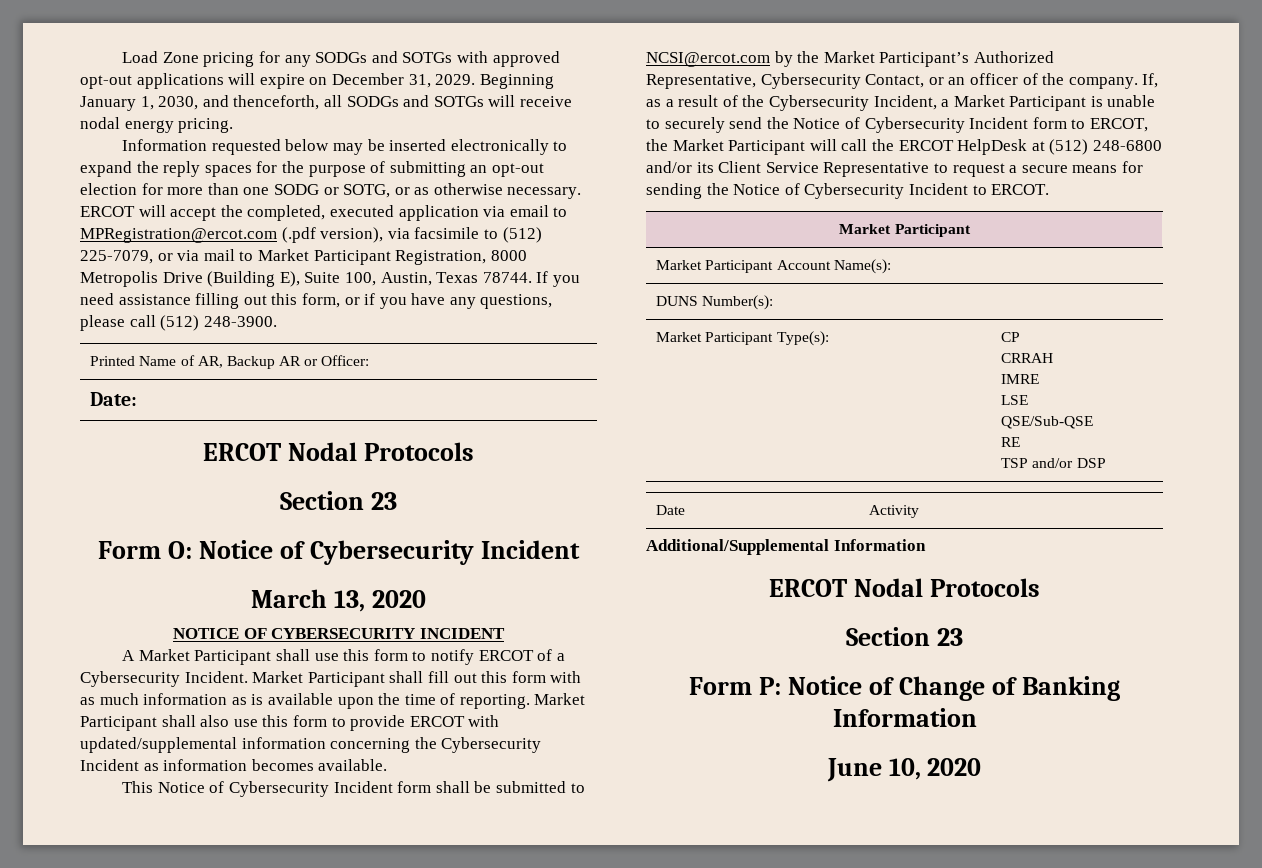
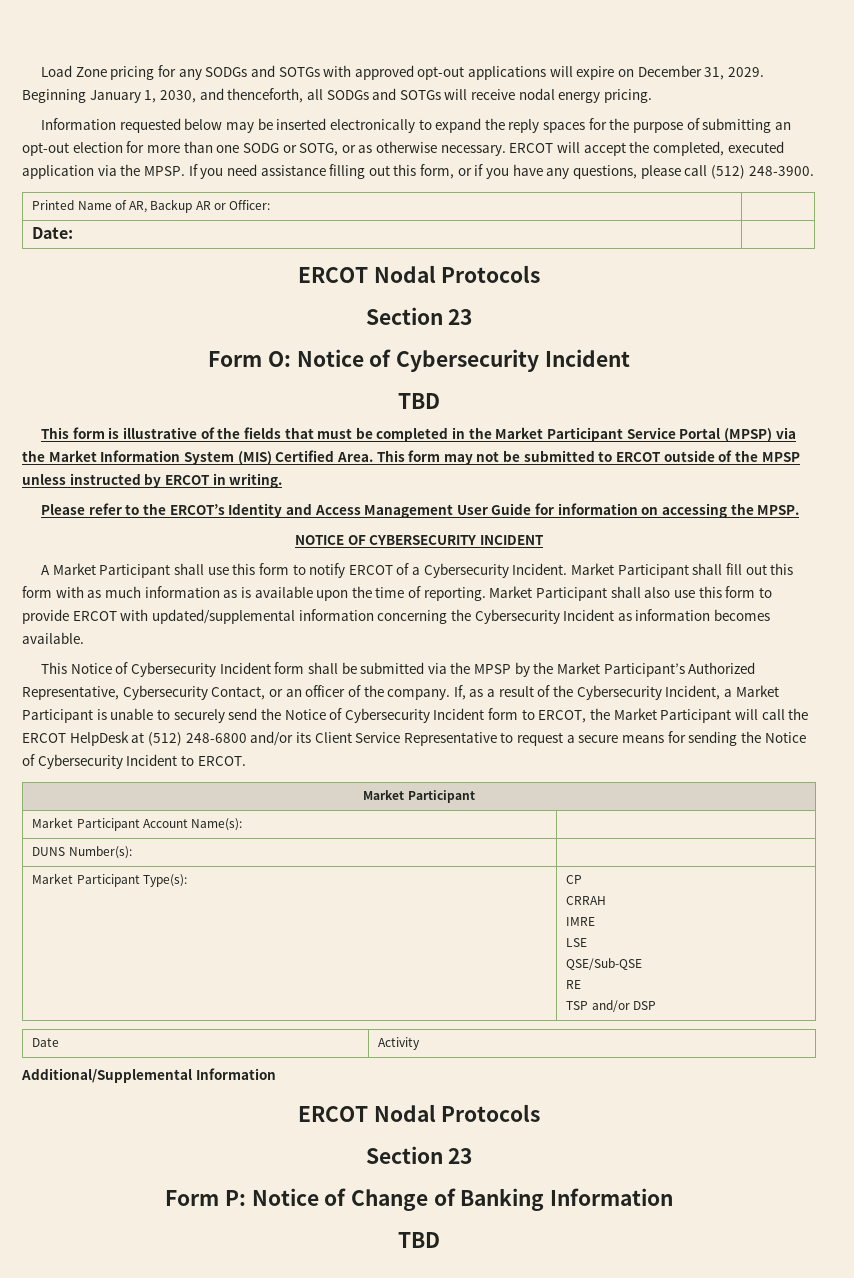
- ERCOT will accept the completed, executed application via email to MPRegistration@ercot.com (.pdf version), via facsimile to (512) 225-7079, or via mail to Market Participant Registration, 8000 Metropolis Drive (Building E), Suite 100, Austin, Texas 78744.
+ ERCOT will accept the completed, executed application via the MPSP.
  Form O: Notice of Cybersecurity Incident
- March 13, 2020
+ TBD
+ This form is illustrative of the fields that must be completed in the Market Participant Service Portal (MPSP) via the Market Information System (MIS) Certified Area. This form may not be submitted to ERCOT outside of the MPSP unless instructed by ERCOT in writing.
+ Please refer to the ERCOT’s Identity and Access Management User Guide for information on accessing the MPSP.
- This Notice of Cybersecurity Incident form shall be submitted to NCSI@ercot.com by the Market Participant’s Authorized Representative, Cybersecurity Contact, or an officer of the company.
+ This Notice of Cybersecurity Incident form shall be submitted via the MPSP by the Market Participant’s Authorized Representative, Cybersecurity Contact, or an officer of the company.
  Form P: Notice of Change of Banking Information
- June 10, 2020
+ TBD

